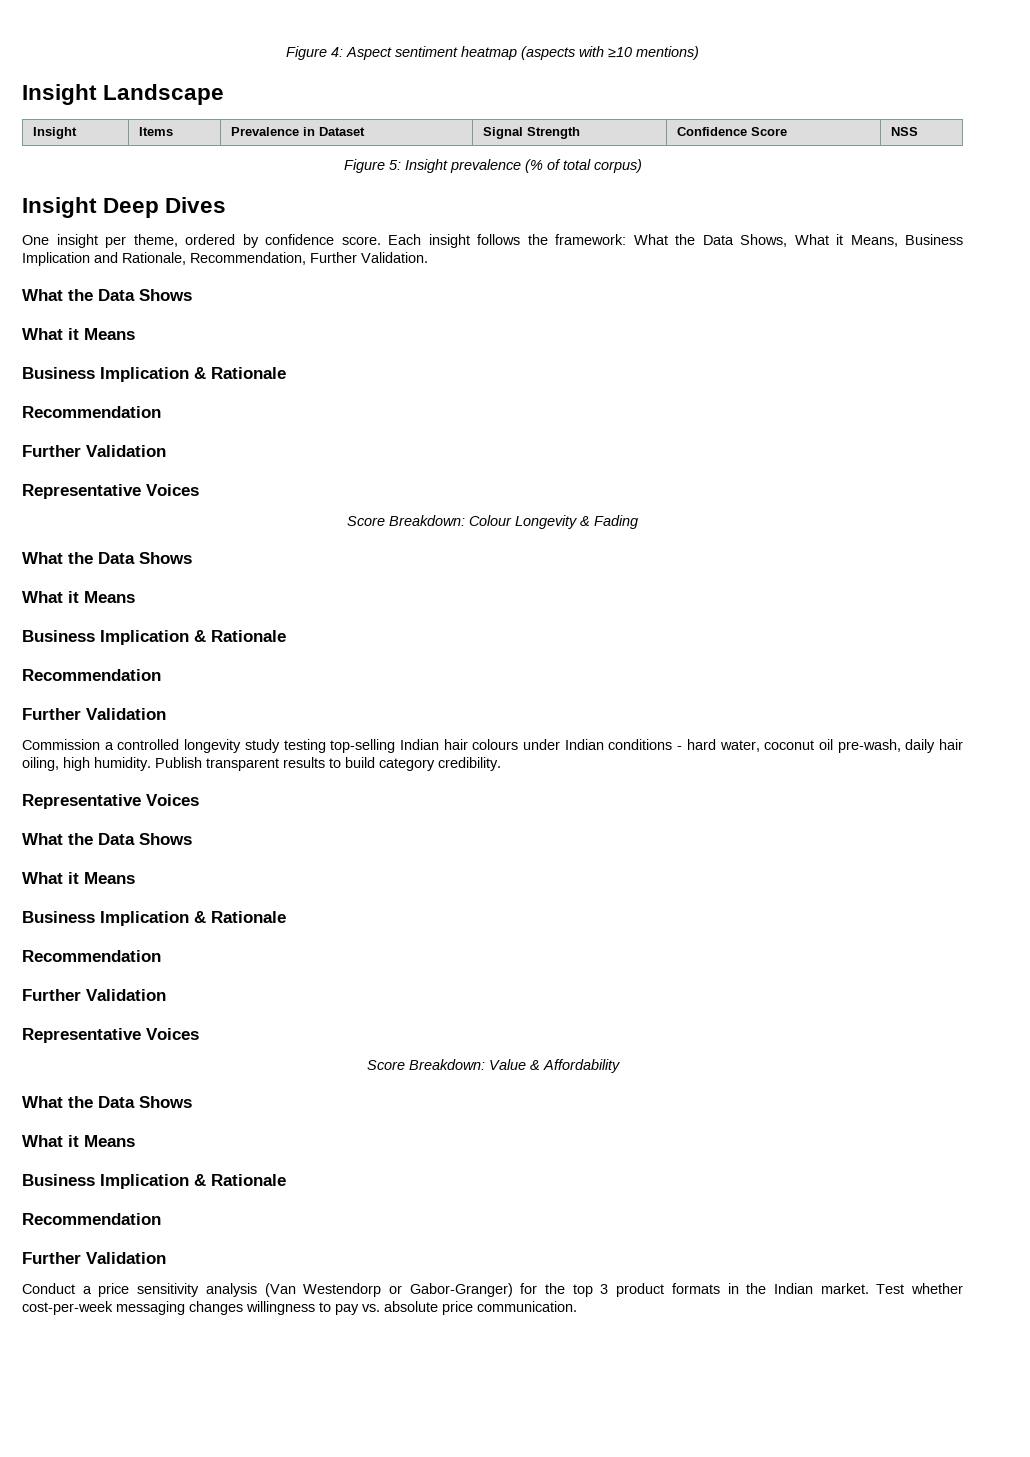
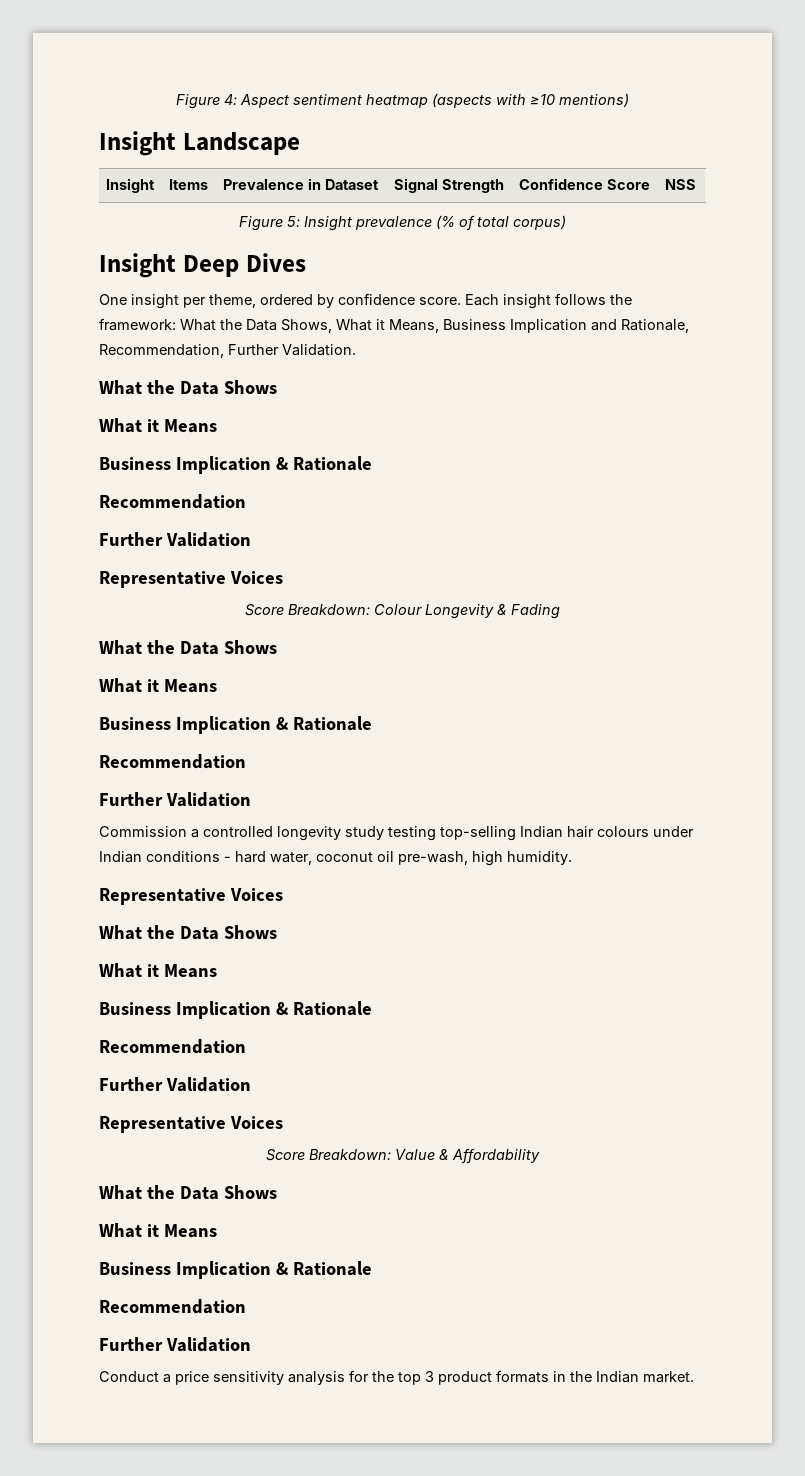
- Commission a controlled longevity study testing top-selling Indian hair colours under Indian conditions - hard water, coconut oil pre-wash, daily hair oiling, high humidity. Publish transparent results to build category credibility.
+ Commission a controlled longevity study testing top-selling Indian hair colours under Indian conditions - hard water, coconut oil pre-wash, high humidity.
- Conduct a price sensitivity analysis (Van Westendorp or Gabor-Granger) for the top 3 product formats in the Indian market. Test whether cost-per-week messaging changes willingness to pay vs. absolute price communication.
+ Conduct a price sensitivity analysis for the top 3 product formats in the Indian market.

